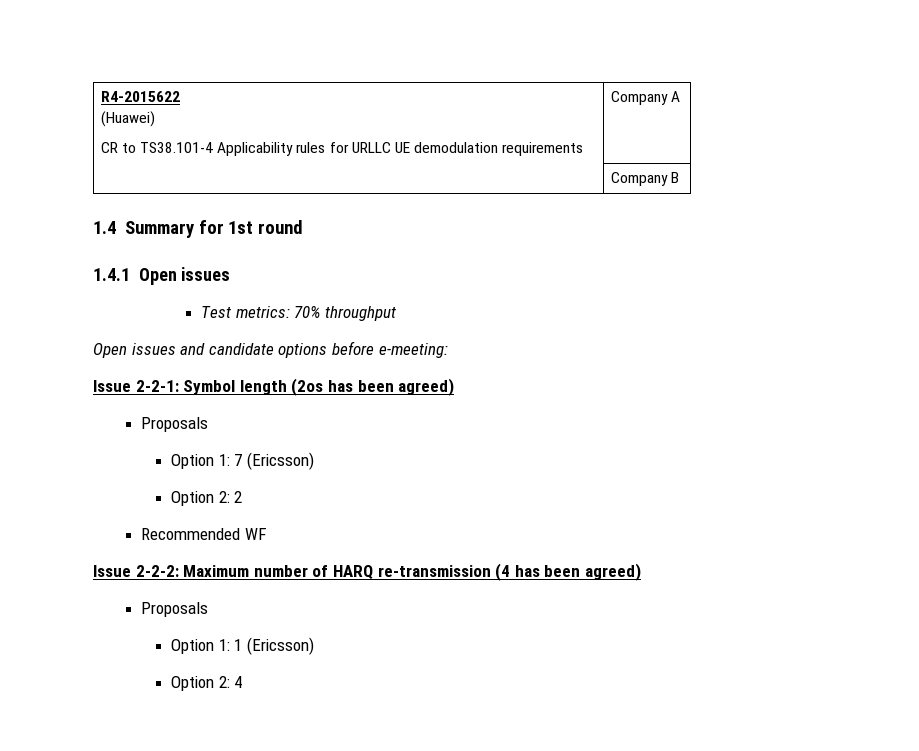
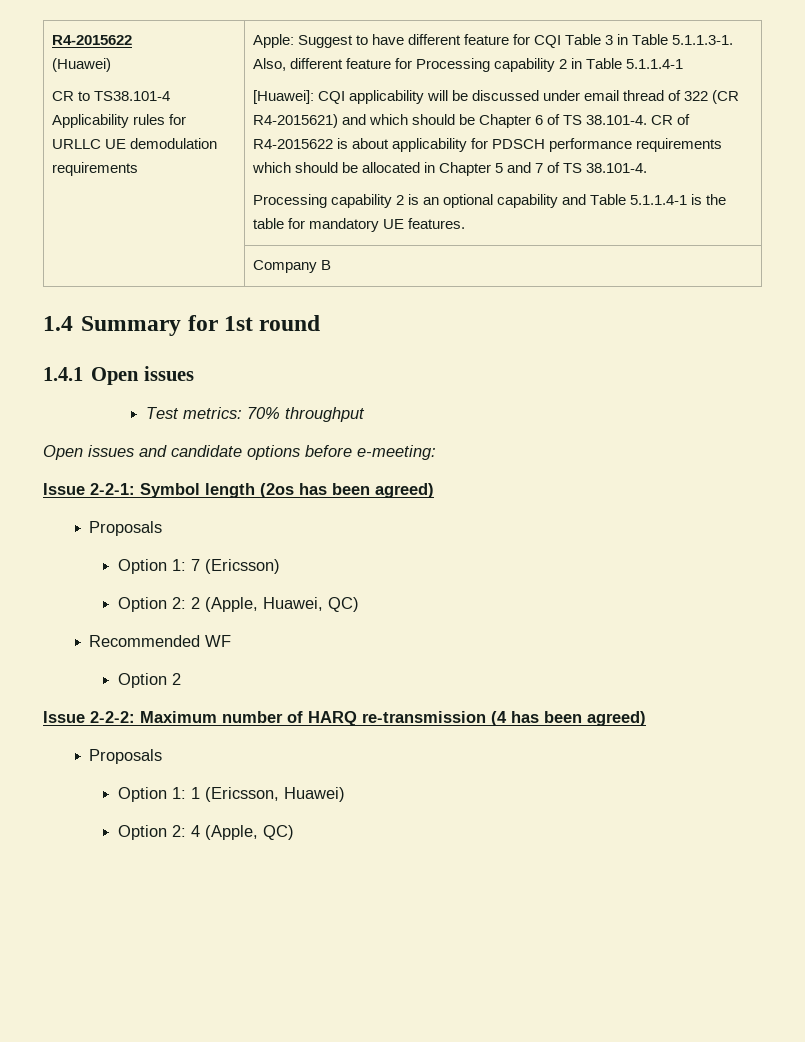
- Company A
+ Apple: Suggest to have different feature for CQI Table 3 in Table 5.1.1.3-1. Also, different feature for Processing capability 2 in Table 5.1.1.4-1
+ [Huawei]: CQI applicability will be discussed under email thread of 322 (CR R4-2015621) and which should be Chapter 6 of TS 38.101-4. CR of R4-2015622 is about applicability for PDSCH performance requirements which should be allocated in Chapter 5 and 7 of TS 38.101-4.
+ Processing capability 2 is an optional capability and Table 5.1.1.4-1 is the table for mandatory UE features.
- Option 2: 2
+ Option 2: 2 (Apple, Huawei, QC)
+ Option 2
- Option 1: 1 (Ericsson)
+ Option 1: 1 (Ericsson, Huawei)
- Option 2: 4
+ Option 2: 4 (Apple, QC)

